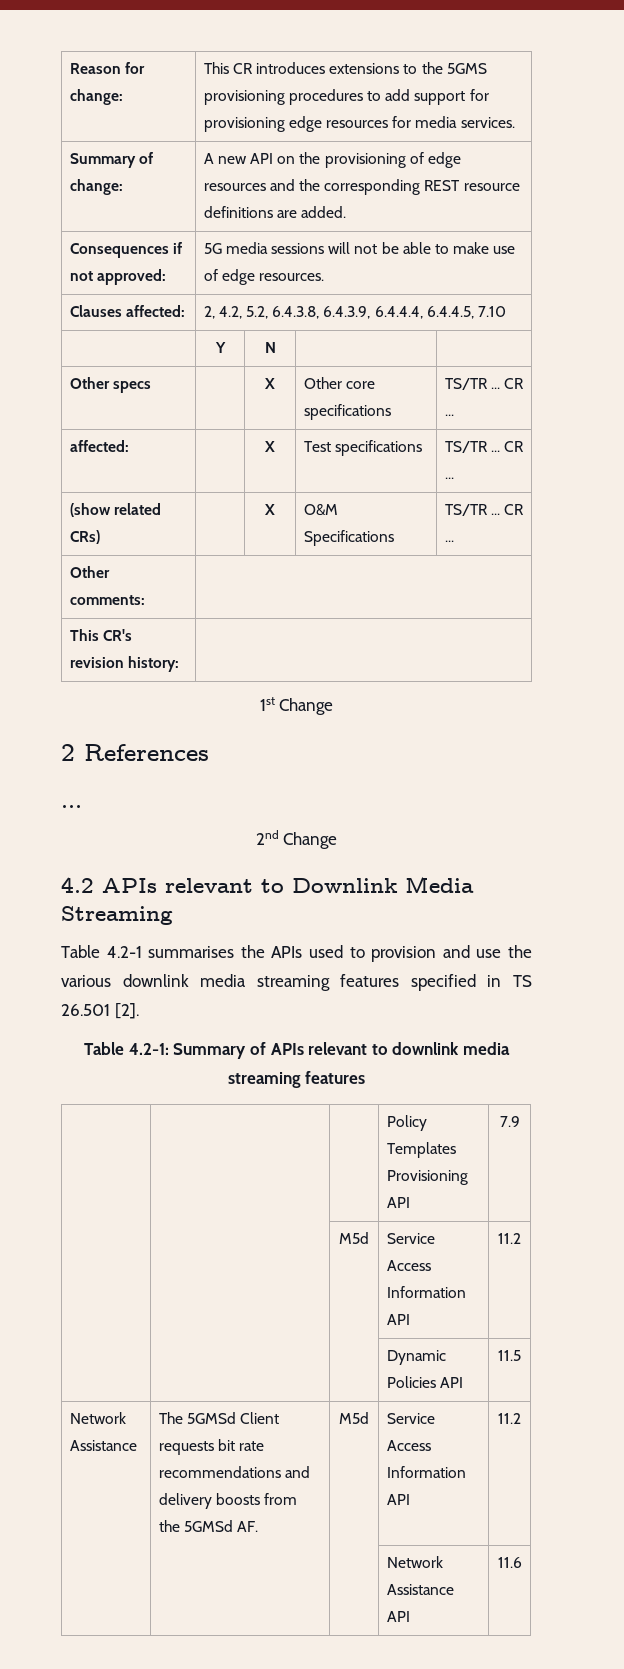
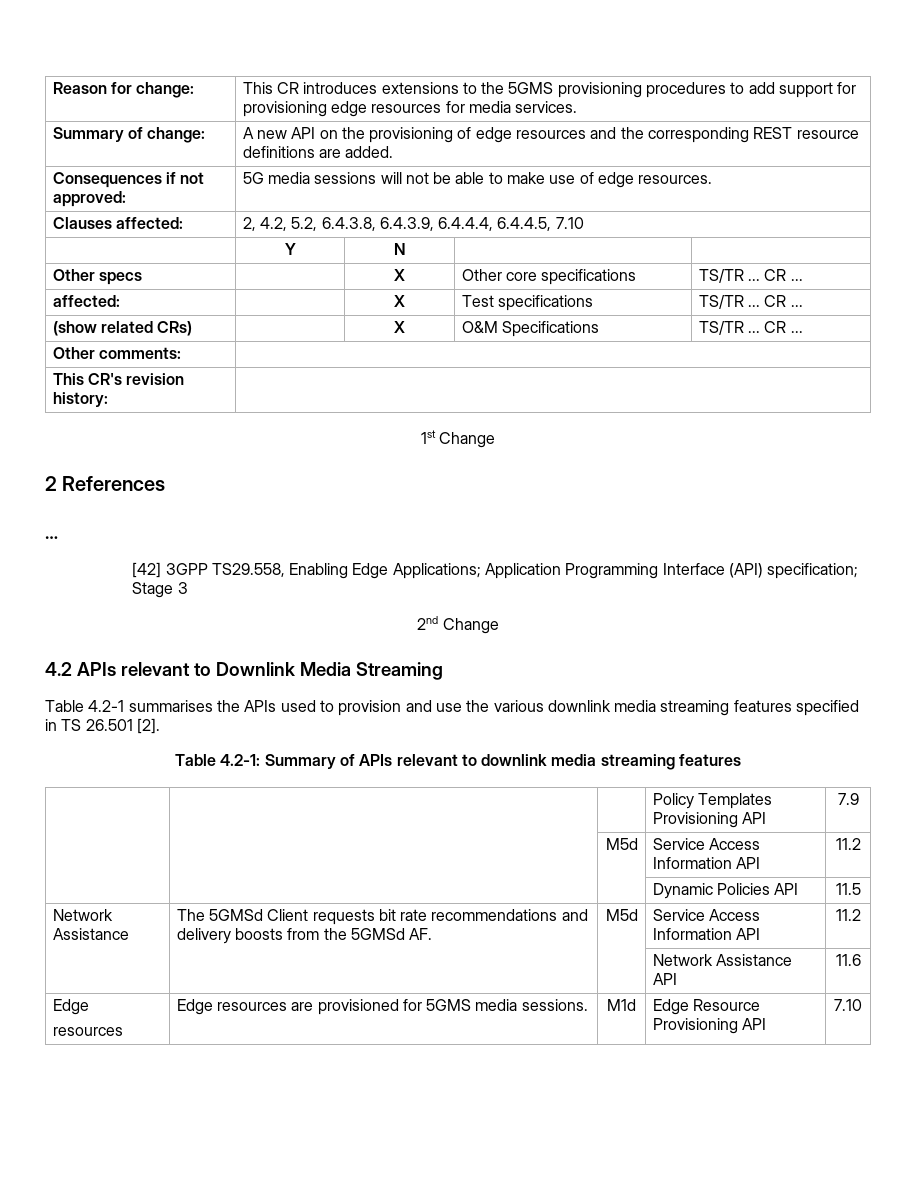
+ [42] 3GPP TS29.558, Enabling Edge Applications; Application Programming Interface (API) specification; Stage 3
  | | | Network Assistance API | 11.6
+ Edge
+ resources | Edge resources are provisioned for 5GMS media sessions. | M1d | Edge Resource Provisioning API | 7.10

